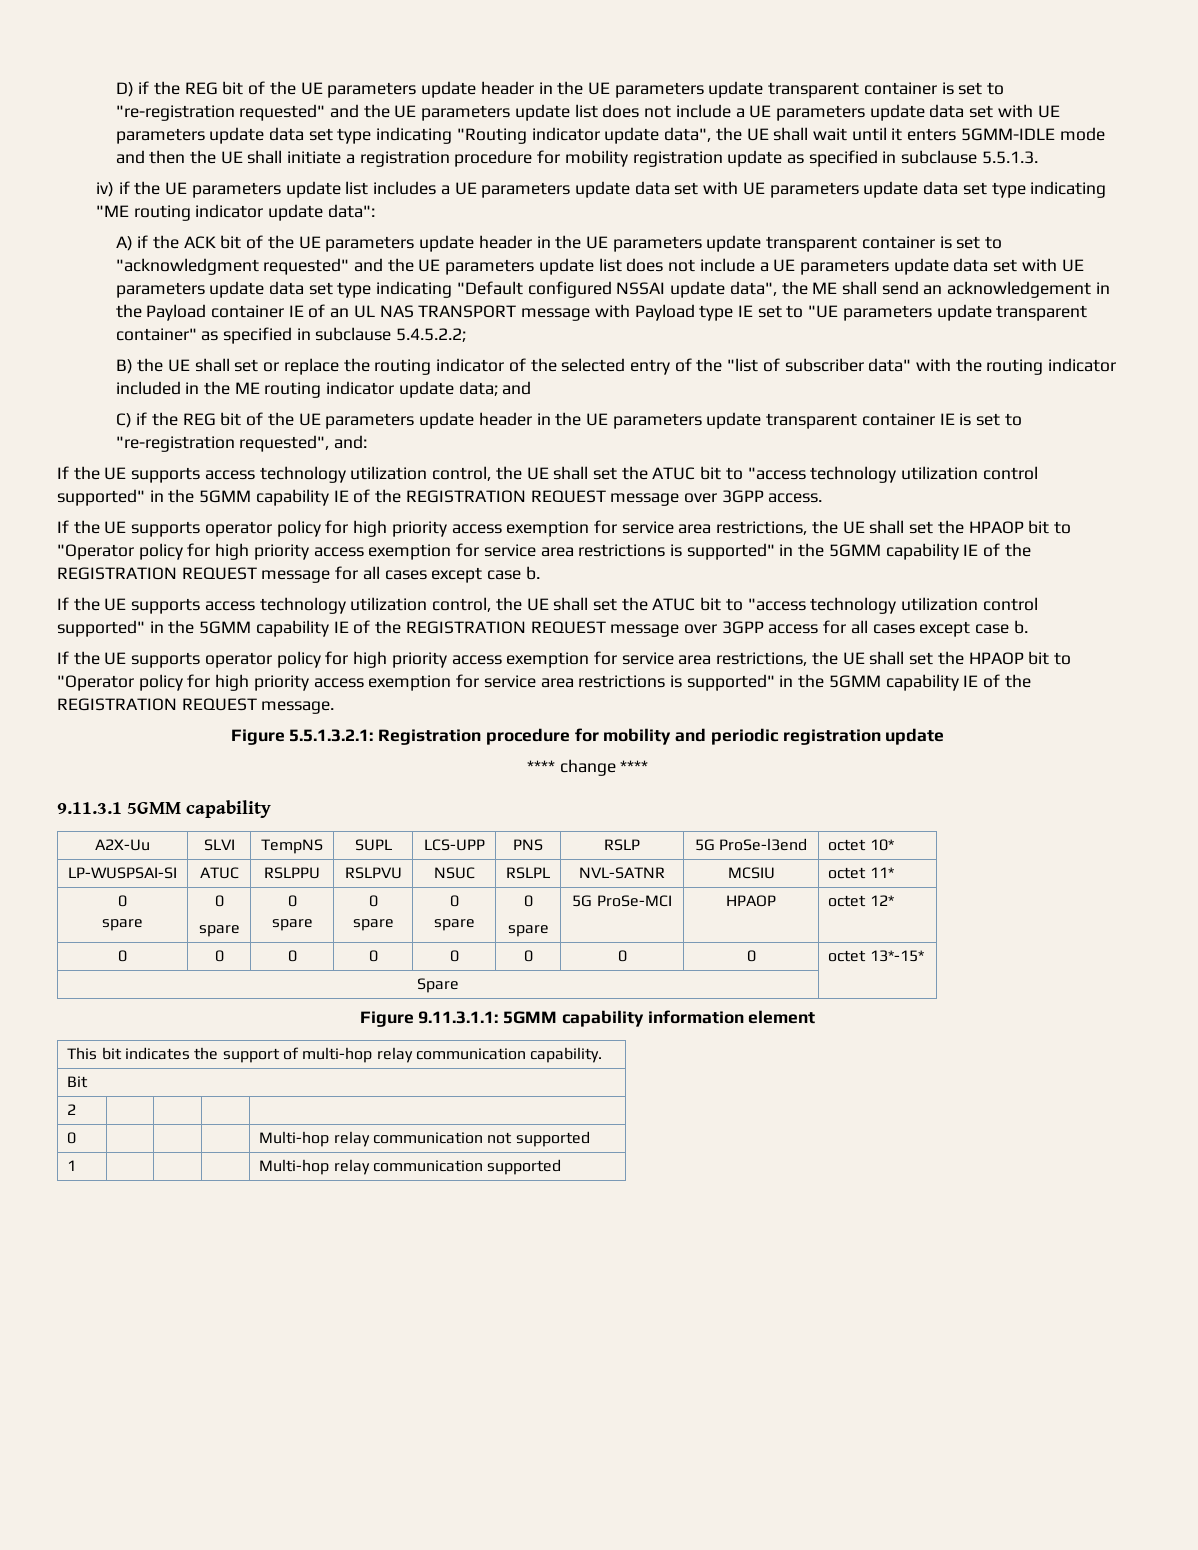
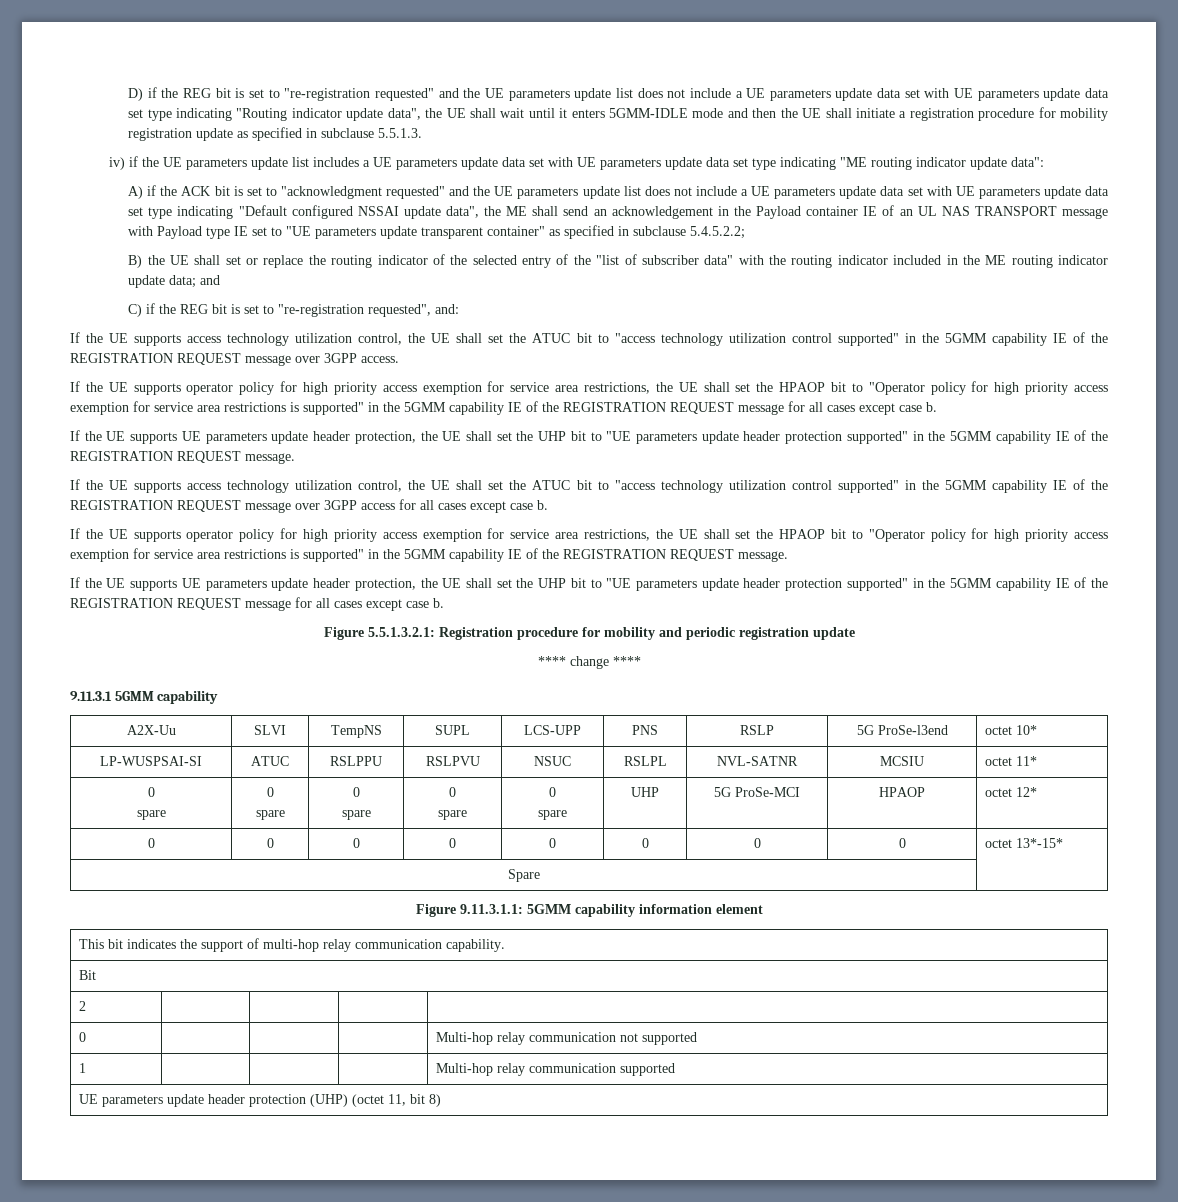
- D) if the REG bit of the UE parameters update header in the UE parameters update transparent container is set to "re-registration requested" and the UE parameters update list does not include a UE parameters update data set with UE parameters update data set type indicating "Routing indicator update data", the UE shall wait until it enters 5GMM-IDLE mode and then the UE shall initiate a registration procedure for mobility registration update as specified in subclause 5.5.1.3.
+ D) if the REG bit is set to "re-registration requested" and the UE parameters update list does not include a UE parameters update data set with UE parameters update data set type indicating "Routing indicator update data", the UE shall wait until it enters 5GMM-IDLE mode and then the UE shall initiate a registration procedure for mobility registration update as specified in subclause 5.5.1.3.
- A) if the ACK bit of the UE parameters update header in the UE parameters update transparent container is set to "acknowledgment requested" and the UE parameters update list does not include a UE parameters update data set with UE parameters update data set type indicating "Default configured NSSAI update data", the ME shall send an acknowledgement in the Payload container IE of an UL NAS TRANSPORT message with Payload type IE set to "UE parameters update transparent container" as specified in subclause 5.4.5.2.2;
+ A) if the ACK bit is set to "acknowledgment requested" and the UE parameters update list does not include a UE parameters update data set with UE parameters update data set type indicating "Default configured NSSAI update data", the ME shall send an acknowledgement in the Payload container IE of an UL NAS TRANSPORT message with Payload type IE set to "UE parameters update transparent container" as specified in subclause 5.4.5.2.2;
- C) if the REG bit of the UE parameters update header in the UE parameters update transparent container IE is set to "re-registration requested", and:
+ C) if the REG bit is set to "re-registration requested", and:
+ If the UE supports UE parameters update header protection, the UE shall set the UHP bit to "UE parameters update header protection supported" in the 5GMM capability IE of the REGISTRATION REQUEST message.
+ If the UE supports UE parameters update header protection, the UE shall set the UHP bit to "UE parameters update header protection supported" in the 5GMM capability IE of the REGISTRATION REQUEST message for all cases except case b.
  LP-WUSPSAI-SI | ATUC | RSLPPU | RSLPVU | NSUC | RSLPL | NVL-SATNR | MCSIU | octet 11*
  0
  spare | 0
  spare | 0
  spare | 0
  spare | 0
- spare | 0
- spare | 5G ProSe-MCI | HPAOP | octet 12*
+ spare | UHP | 5G ProSe-MCI | HPAOP | octet 12*
+ UE parameters update header protection (UHP) (octet 11, bit 8)

